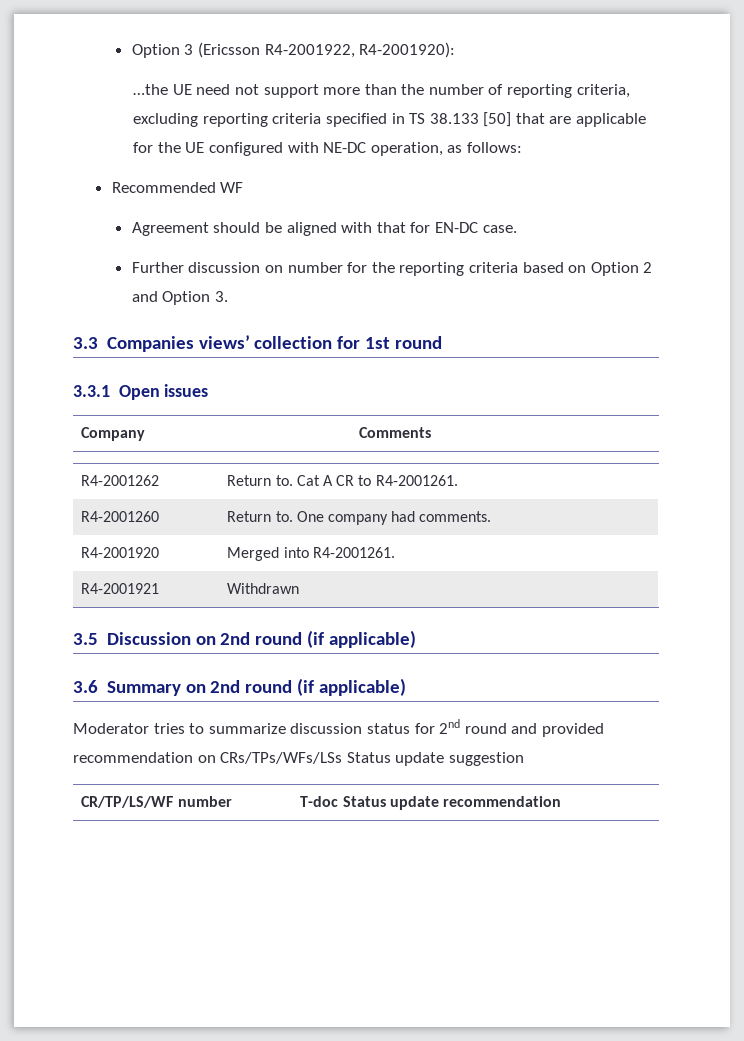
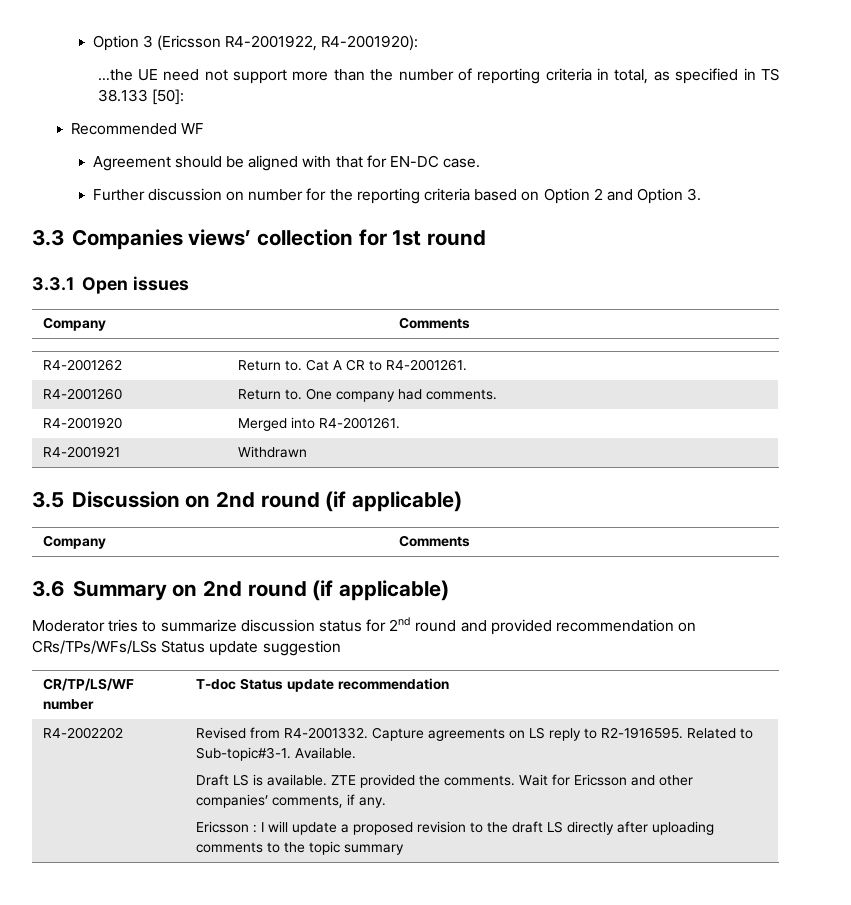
- …the UE need not support more than the number of reporting criteria, excluding reporting criteria specified in TS 38.133 [50] that are applicable for the UE configured with NE-DC operation, as follows:
+ …the UE need not support more than the number of reporting criteria in total, as specified in TS 38.133 [50]:
  3.5 Discussion on 2nd round (if applicable)
+ Company | Comments
+ R4-2002202 | Revised from R4-2001332. Capture agreements on LS reply to R2-1916595. Related to Sub-topic#3-1. Available.
+ Draft LS is available. ZTE provided the comments. Wait for Ericsson and other companies’ comments, if any.
+ Ericsson : I will update a proposed revision to the draft LS directly after uploading comments to the topic summary

